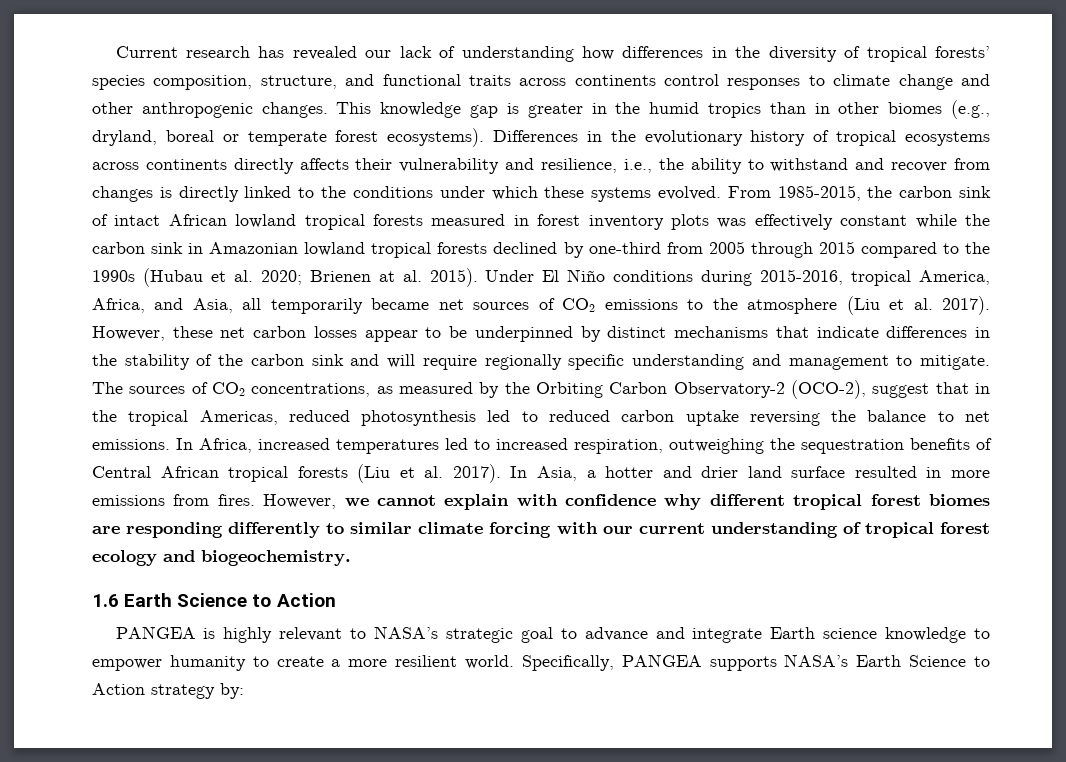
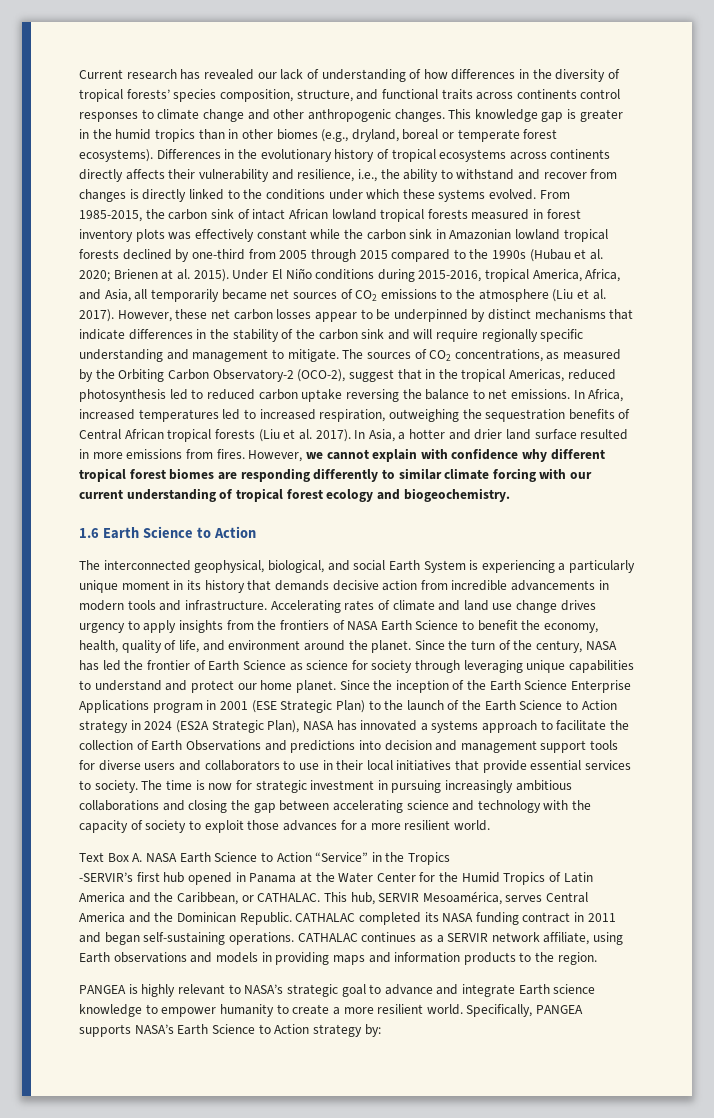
- Current research has revealed our lack of understanding how differences in the diversity of tropical forests’ species composition, structure, and functional traits across continents control responses to climate change and other anthropogenic changes.
+ Current research has revealed our lack of understanding of how differences in the diversity of tropical forests’ species composition, structure, and functional traits across continents control responses to climate change and other anthropogenic changes.
+ The interconnected geophysical, biological, and social Earth System is experiencing a particularly unique moment in its history that demands decisive action from incredible advancements in modern tools and infrastructure. Accelerating rates of climate and land use change drives urgency to apply insights from the frontiers of NASA Earth Science to benefit the economy, health, quality of life, and environment around the planet. Since the turn of the century, NASA has led the frontier of Earth Science as science for society through leveraging unique capabilities to understand and protect our home planet. Since the inception of the Earth Science Enterprise Applications program in 2001 (ESE Strategic Plan) to the launch of the Earth Science to Action strategy in 2024 (ES2A Strategic Plan), NASA has innovated a systems approach to facilitate the collection of Earth Observations and predictions into decision and management support tools for diverse users and collaborators to use in their local initiatives that provide essential services to society. The time is now for strategic investment in pursuing increasingly ambitious collaborations and closing the gap between accelerating science and technology with the capacity of society to exploit those advances for a more resilient world.
+ Text Box A. NASA Earth Science to Action “Service” in the Tropics
+ -SERVIR’s first hub opened in Panama at the Water Center for the Humid Tropics of Latin America and the Caribbean, or CATHALAC. This hub, SERVIR Mesoamérica, serves Central America and the Dominican Republic. CATHALAC completed its NASA funding contract in 2011 and began self-sustaining operations. CATHALAC continues as a SERVIR network affiliate, using Earth observations and models in providing maps and information products to the region.

